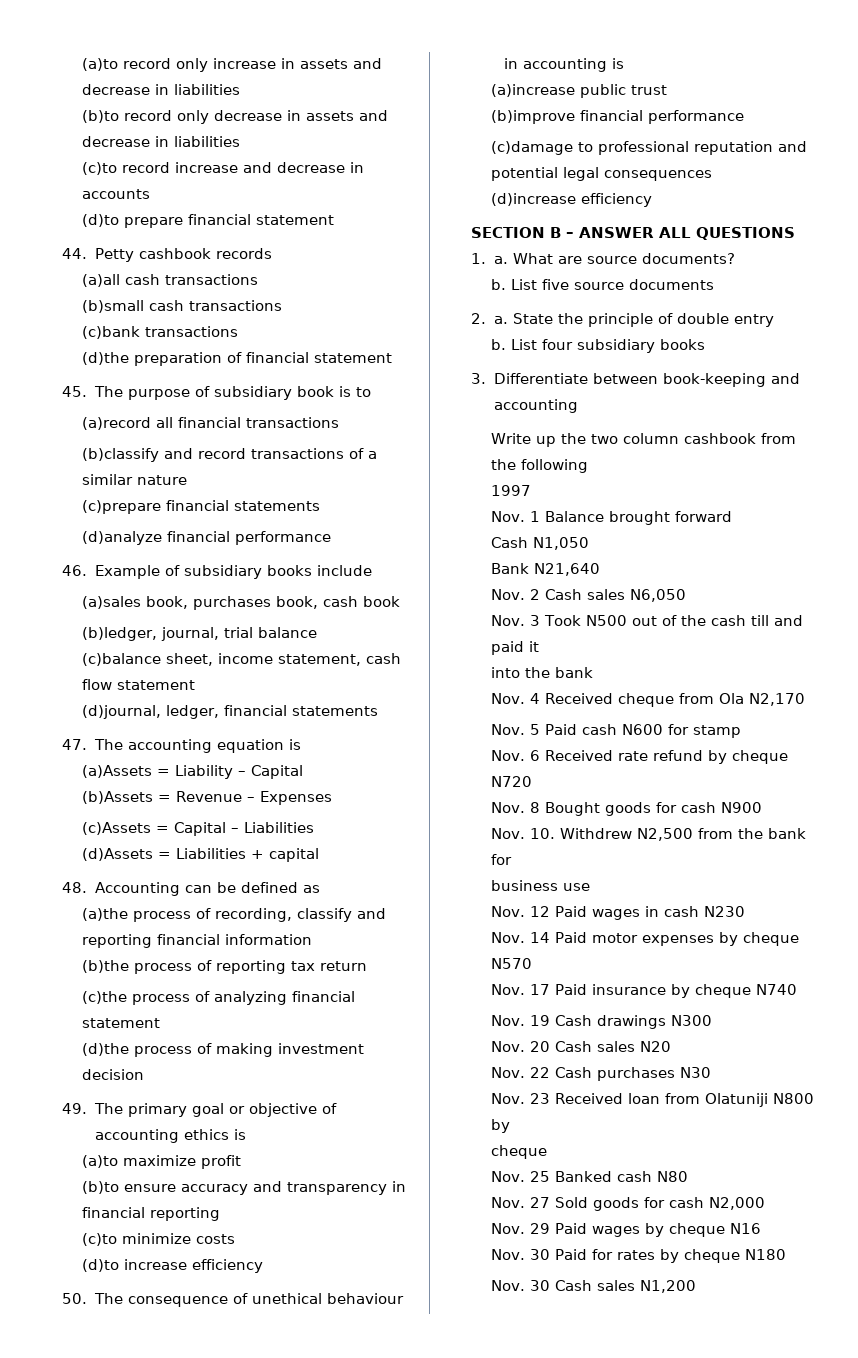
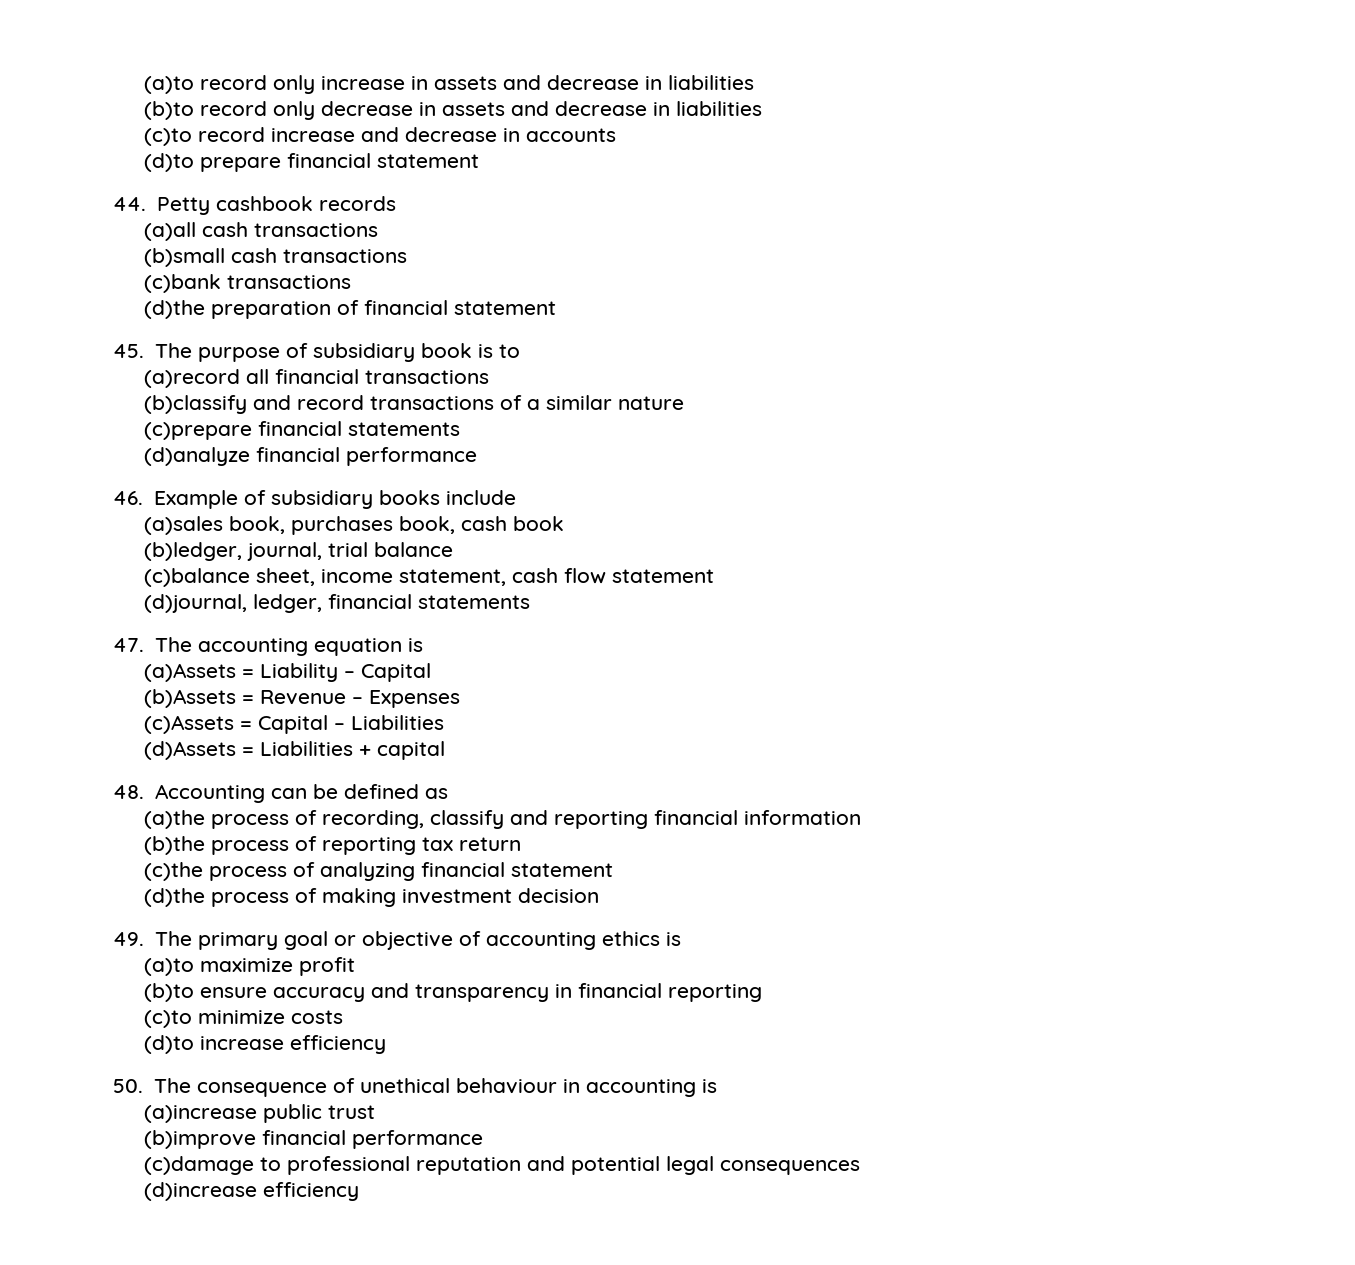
- SECTION B – ANSWER ALL QUESTIONS
- 1. a. What are source documents?
- b. List five source documents
- 2. a. State the principle of double entry
- b. List four subsidiary books
- 3. Differentiate between book-keeping and accounting
- Write up the two column cashbook from the following
- 1997
- Nov. 1 Balance brought forward
- Cash N1,050
- Bank N21,640
- Nov. 2 Cash sales N6,050
- Nov. 3 Took N500 out of the cash till and paid it
- into the bank
- Nov. 4 Received cheque from Ola N2,170
- Nov. 5 Paid cash N600 for stamp
- Nov. 6 Received rate refund by cheque N720
- Nov. 8 Bought goods for cash N900
- Nov. 10. Withdrew N2,500 from the bank for
- business use
- Nov. 12 Paid wages in cash N230
- Nov. 14 Paid motor expenses by cheque N570
- Nov. 17 Paid insurance by cheque N740
- Nov. 19 Cash drawings N300
- Nov. 20 Cash sales N20
- Nov. 22 Cash purchases N30
- Nov. 23 Received loan from Olatuniji N800 by
- cheque
- Nov. 25 Banked cash N80
- Nov. 27 Sold goods for cash N2,000
- Nov. 29 Paid wages by cheque N16
- Nov. 30 Paid for rates by cheque N180
- Nov. 30 Cash sales N1,200

